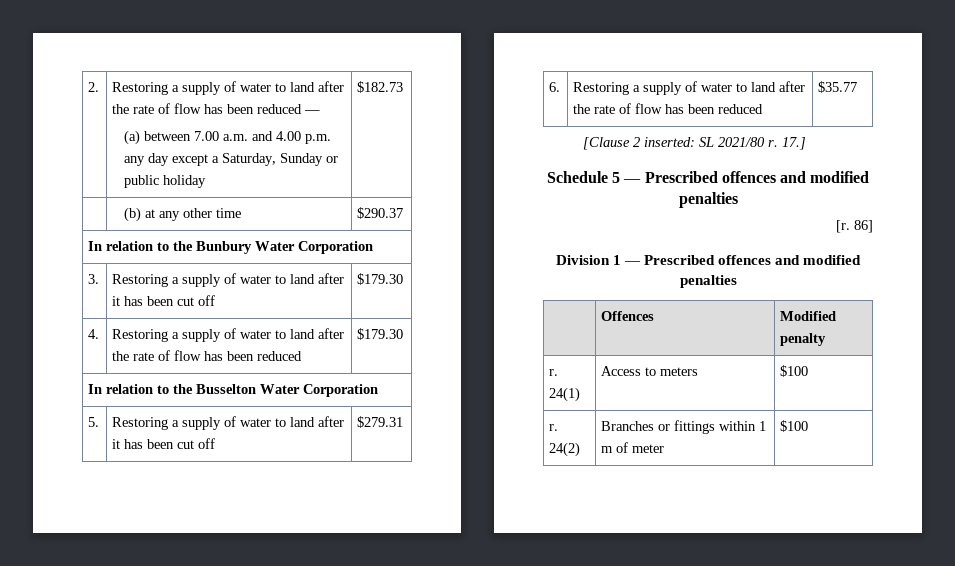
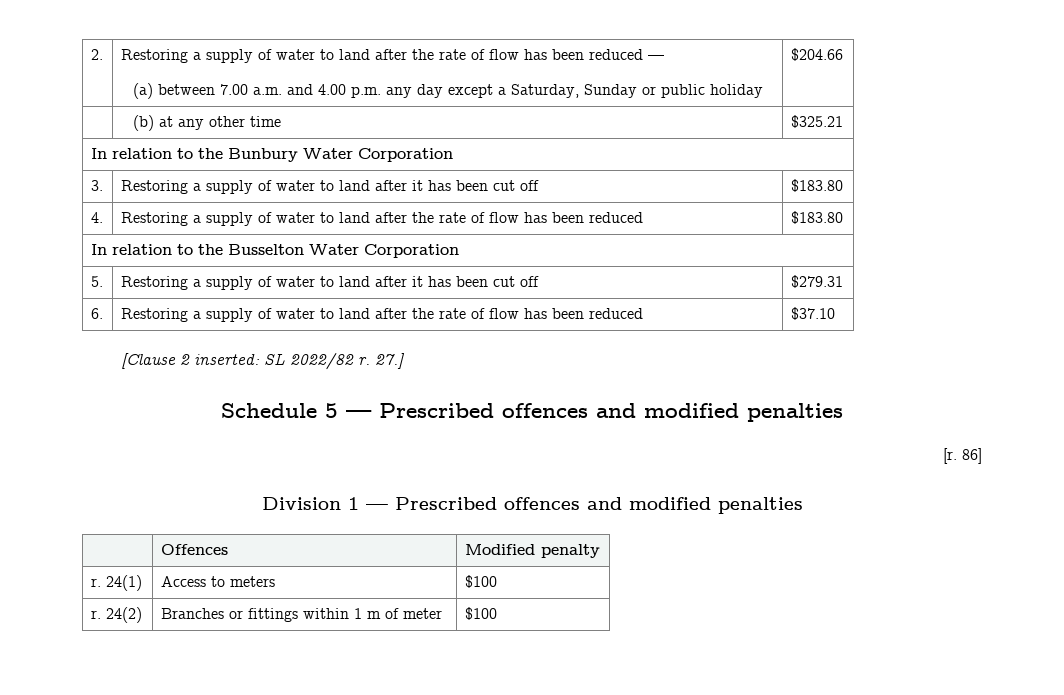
  2. | Restoring a supply of water to land after the rate of flow has been reduced —
- (a) between 7.00 a.m. and 4.00 p.m. any day except a Saturday, Sunday or public holiday | $182.73
+ (a) between 7.00 a.m. and 4.00 p.m. any day except a Saturday, Sunday or public holiday | $204.66
- | (b) at any other time | $290.37
+ | (b) at any other time | $325.21
- 3. | Restoring a supply of water to land after it has been cut off | $179.30
+ 3. | Restoring a supply of water to land after it has been cut off | $183.80
- 4. | Restoring a supply of water to land after the rate of flow has been reduced | $179.30
+ 4. | Restoring a supply of water to land after the rate of flow has been reduced | $183.80
- 6. | Restoring a supply of water to land after the rate of flow has been reduced | $35.77
+ 6. | Restoring a supply of water to land after the rate of flow has been reduced | $37.10
- [Clause 2 inserted: SL 2021/80 r. 17.]
+ [Clause 2 inserted: SL 2022/82 r. 27.]

